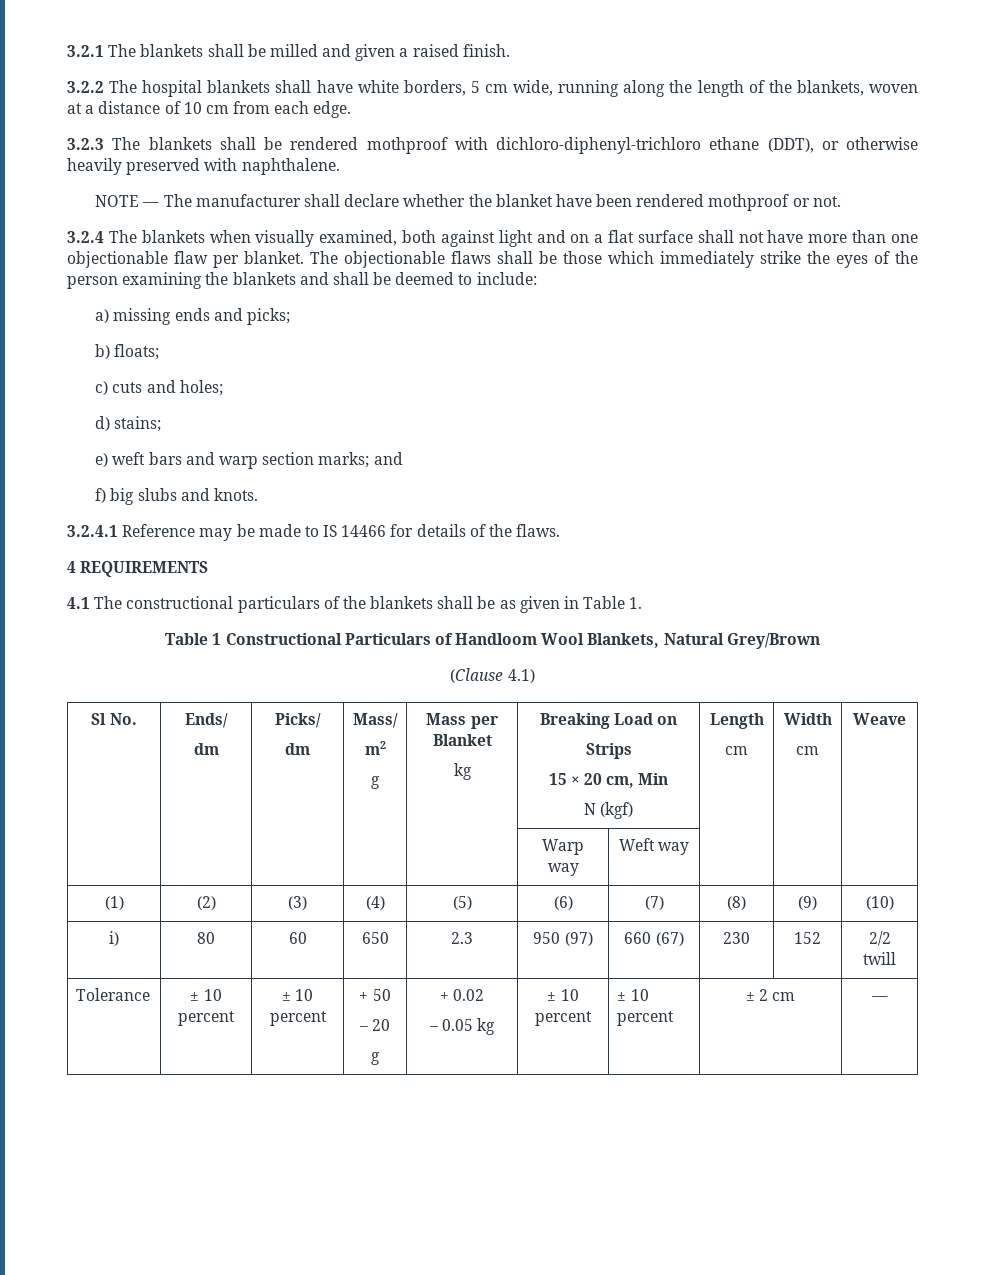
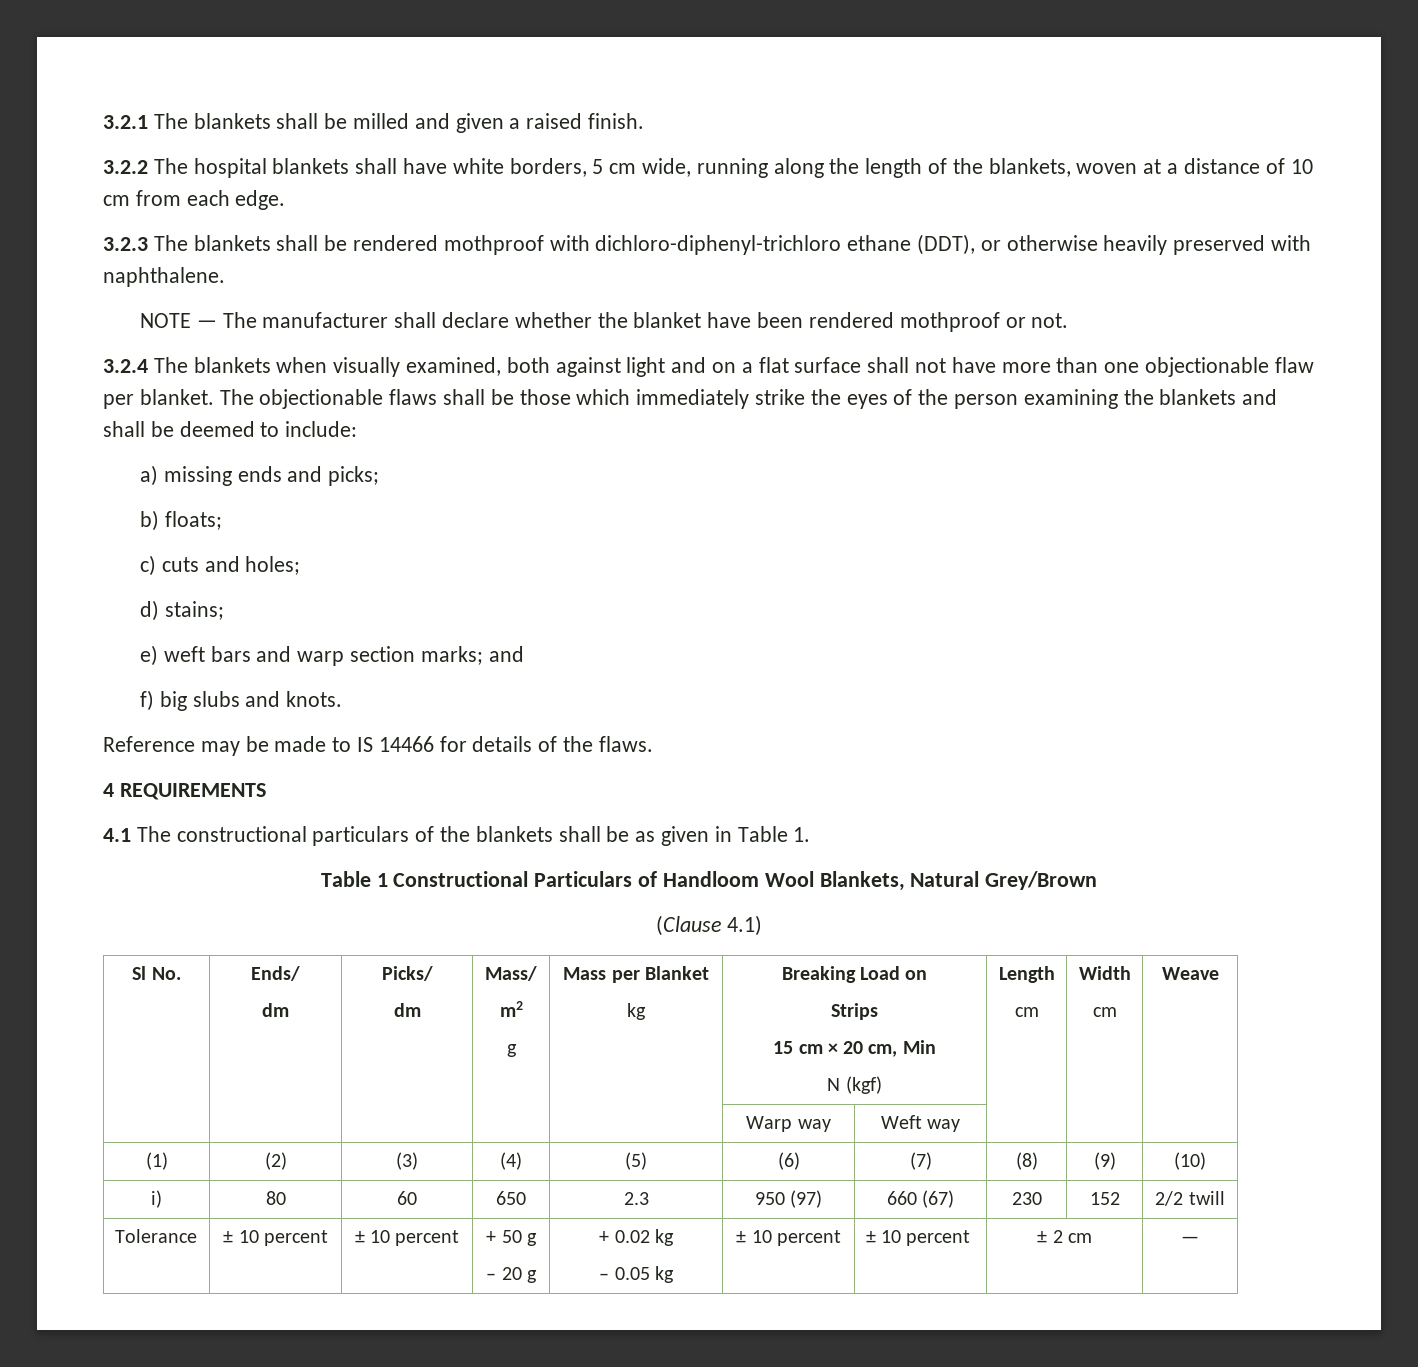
- 3.2.4.1 Reference may be made to IS 14466 for details of the flaws.
+ Reference may be made to IS 14466 for details of the flaws.
  Sl No. | Ends/
  dm | Picks/
  dm | Mass/
  m2
  g | Mass per Blanket
  kg | Breaking Load on
  Strips
- 15 × 20 cm, Min
+ 15 cm × 20 cm, Min
- Tolerance | ± 10 percent | ± 10 percent | + 50
- – 20
- g | + 0.02
+ Tolerance | ± 10 percent | ± 10 percent | + 50 g
+ – 20 g | + 0.02 kg

